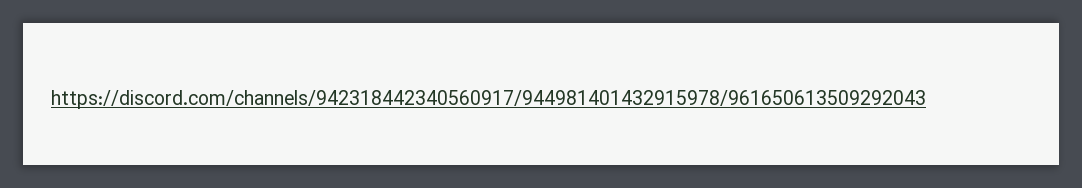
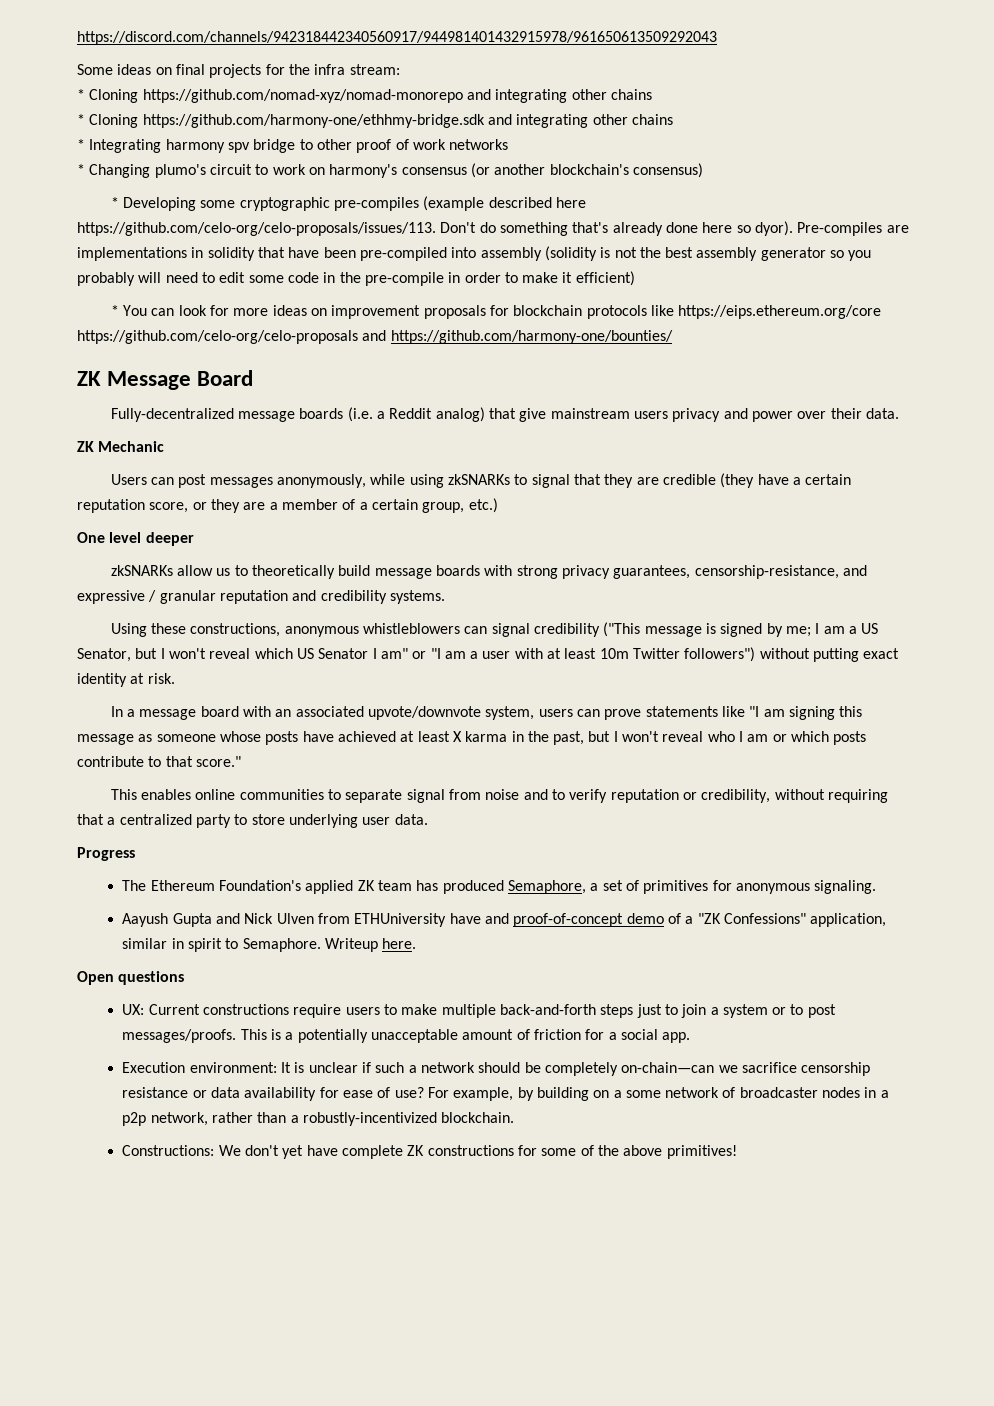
+ Some ideas on final projects for the infra stream:
+ * Cloning https://github.com/nomad-xyz/nomad-monorepo and integrating other chains
+ * Cloning https://github.com/harmony-one/ethhmy-bridge.sdk and integrating other chains
+ * Integrating harmony spv bridge to other proof of work networks
+ * Changing plumo's circuit to work on harmony's consensus (or another blockchain's consensus)
+ * Developing some cryptographic pre-compiles (example described here https://github.com/celo-org/celo-proposals/issues/113. Don't do something that's already done here so dyor). Pre-compiles are implementations in solidity that have been pre-compiled into assembly (solidity is not the best assembly generator so you probably will need to edit some code in the pre-compile in order to make it efficient)
+ * You can look for more ideas on improvement proposals for blockchain protocols like https://eips.ethereum.org/core https://github.com/celo-org/celo-proposals and https://github.com/harmony-one/bounties/
+ ZK Message Board
+ Fully-decentralized message boards (i.e. a Reddit analog) that give mainstream users privacy and power over their data.
+ ZK Mechanic
+ Users can post messages anonymously, while using zkSNARKs to signal that they are credible (they have a certain reputation score, or they are a member of a certain group, etc.)
+ One level deeper
+ zkSNARKs allow us to theoretically build message boards with strong privacy guarantees, censorship-resistance, and expressive / granular reputation and credibility systems.
+ Using these constructions, anonymous whistleblowers can signal credibility ("This message is signed by me; I am a US Senator, but I won't reveal which US Senator I am" or "I am a user with at least 10m Twitter followers") without putting exact identity at risk.
+ In a message board with an associated upvote/downvote system, users can prove statements like "I am signing this message as someone whose posts have achieved at least X karma in the past, but I won't reveal who I am or which posts contribute to that score."
+ This enables online communities to separate signal from noise and to verify reputation or credibility, without requiring that a centralized party to store underlying user data.
+ Progress
+ The Ethereum Foundation's applied ZK team has produced Semaphore, a set of primitives for anonymous signaling.
+ Aayush Gupta and Nick Ulven from ETHUniversity have and proof-of-concept demo of a "ZK Confessions" application, similar in spirit to Semaphore. Writeup here.
+ Open questions
+ UX: Current constructions require users to make multiple back-and-forth steps just to join a system or to post messages/proofs. This is a potentially unacceptable amount of friction for a social app.
+ Execution environment: It is unclear if such a network should be completely on-chain—can we sacrifice censorship resistance or data availability for ease of use? For example, by building on a some network of broadcaster nodes in a p2p network, rather than a robustly-incentivized blockchain.
+ Constructions: We don't yet have complete ZK constructions for some of the above primitives!

